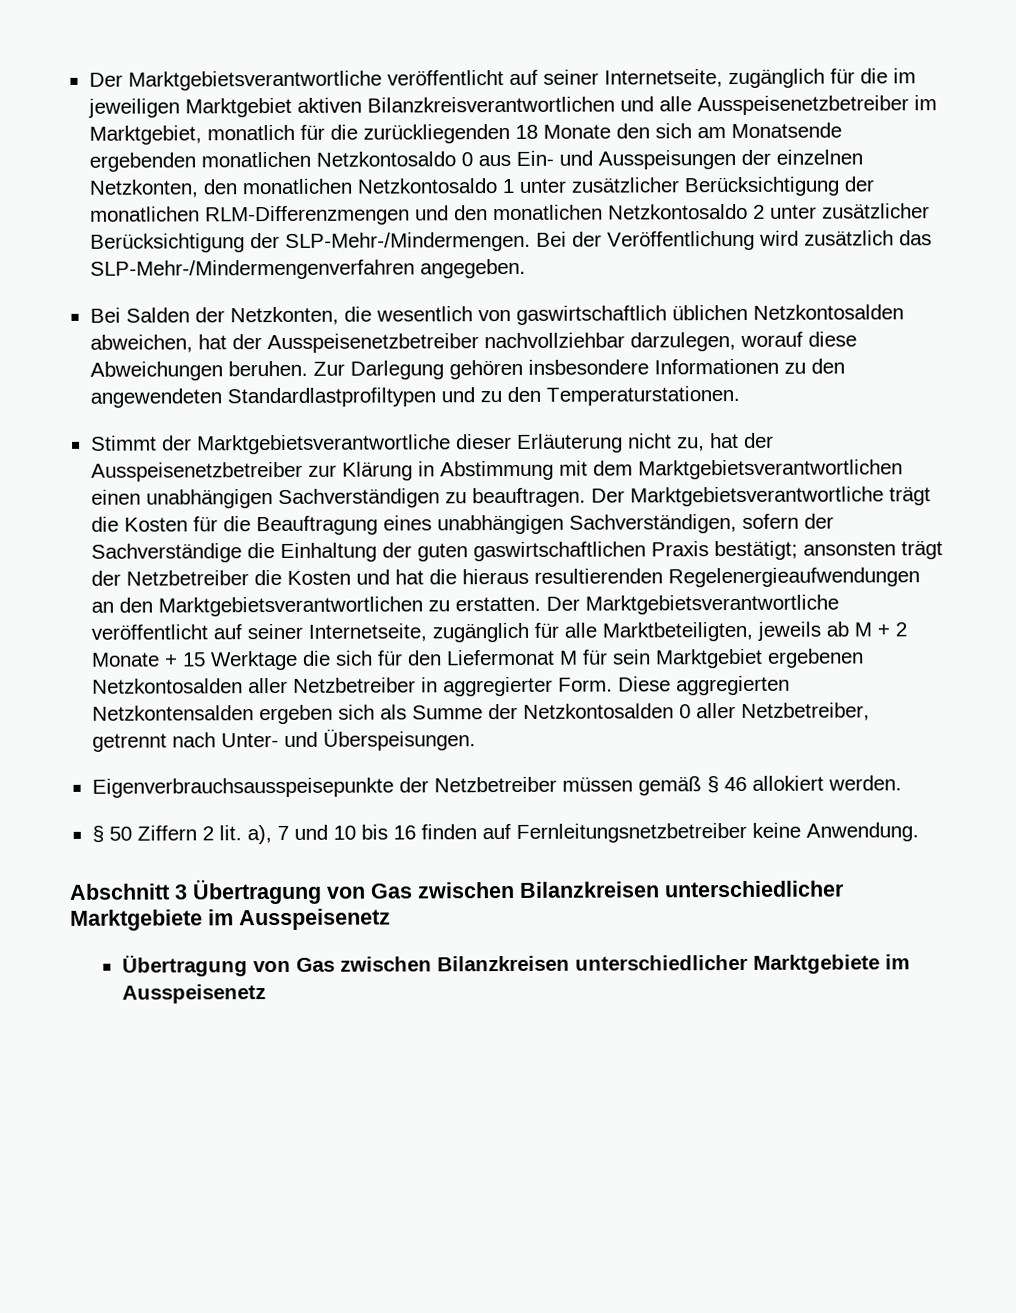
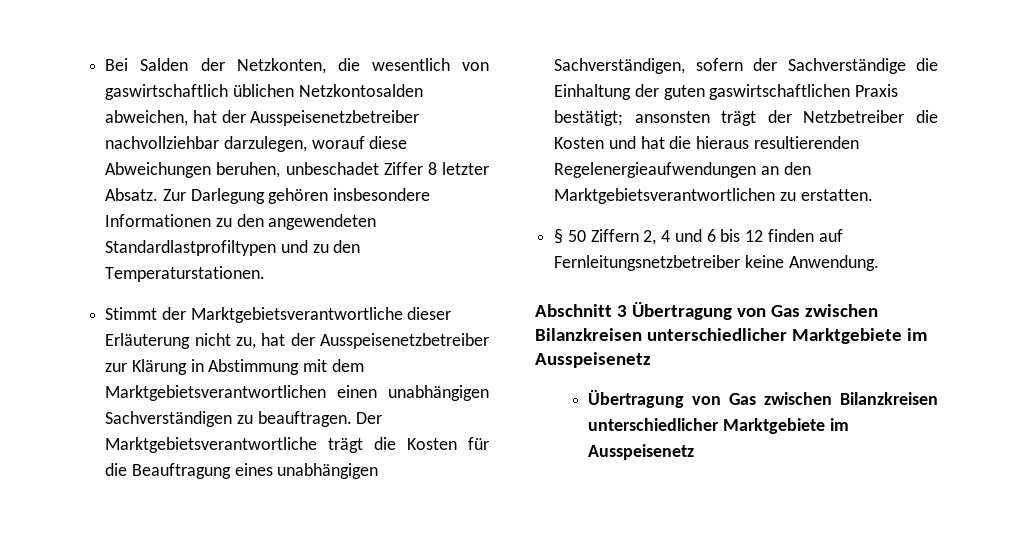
- Der Marktgebietsverantwortliche veröffentlicht auf seiner Internetseite, zugänglich für die im jeweiligen Marktgebiet aktiven Bilanzkreisverantwortlichen und alle Ausspeisenetzbetreiber im Marktgebiet, monatlich für die zurückliegenden 18 Monate den sich am Monatsende ergebenden monatlichen Netzkontosaldo 0 aus Ein- und Ausspeisungen der einzelnen Netzkonten, den monatlichen Netzkontosaldo 1 unter zusätzlicher Berücksichtigung der monatlichen RLM-Differenzmengen und den monatlichen Netzkontosaldo 2 unter zusätzlicher Berücksichtigung der SLP-Mehr-/Mindermengen. Bei der Veröffentlichung wird zusätzlich das SLP-Mehr-/Mindermengenverfahren angegeben.
- Bei Salden der Netzkonten, die wesentlich von gaswirtschaftlich üblichen Netzkontosalden abweichen, hat der Ausspeisenetzbetreiber nachvollziehbar darzulegen, worauf diese Abweichungen beruhen.
+ Bei Salden der Netzkonten, die wesentlich von gaswirtschaftlich üblichen Netzkontosalden abweichen, hat der Ausspeisenetzbetreiber nachvollziehbar darzulegen, worauf diese Abweichungen beruhen, unbeschadet Ziffer 8 letzter Absatz.
- Der Marktgebietsverantwortliche trägt die Kosten für die Beauftragung eines unabhängigen Sachverständigen, sofern der Sachverständige die Einhaltung der guten gaswirtschaftlichen Praxis bestätigt; ansonsten trägt der Netzbetreiber die Kosten und hat die hieraus resultierenden Regelenergieaufwendungen an den Marktgebietsverantwortlichen zu erstatten. Der Marktgebietsverantwortliche veröffentlicht auf seiner Internetseite, zugänglich für alle Marktbeteiligten, jeweils ab M + 2 Monate + 15 Werktage die sich für den Liefermonat M für sein Marktgebiet ergebenen Netzkontosalden aller Netzbetreiber in aggregierter Form. Diese aggregierten Netzkontensalden ergeben sich als Summe der Netzkontosalden 0 aller Netzbetreiber, getrennt nach Unter- und Überspeisungen.
- Eigenverbrauchsausspeisepunkte der Netzbetreiber müssen gemäß § 46 allokiert werden.
- § 50 Ziffern 2 lit. a), 7 und 10 bis 16 finden auf Fernleitungsnetzbetreiber keine Anwendung.
+ Der Marktgebietsverantwortliche trägt die Kosten für die Beauftragung eines unabhängigen Sachverständigen, sofern der Sachverständige die Einhaltung der guten gaswirtschaftlichen Praxis bestätigt; ansonsten trägt der Netzbetreiber die Kosten und hat die hieraus resultierenden Regelenergieaufwendungen an den Marktgebietsverantwortlichen zu erstatten.
+ § 50 Ziffern 2, 4 und 6 bis 12 finden auf Fernleitungsnetzbetreiber keine Anwendung.

